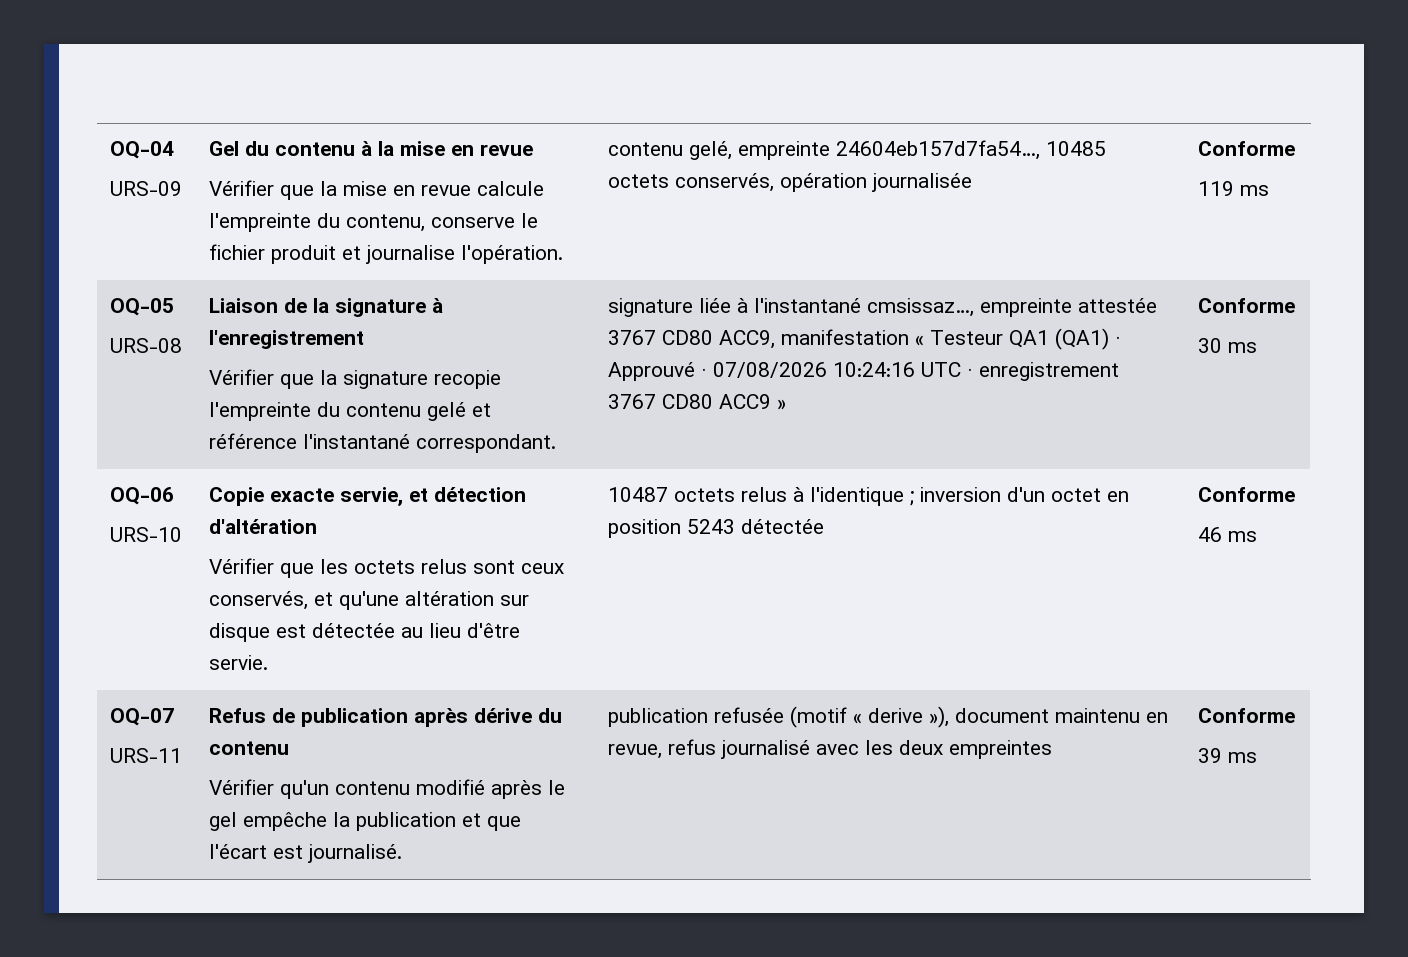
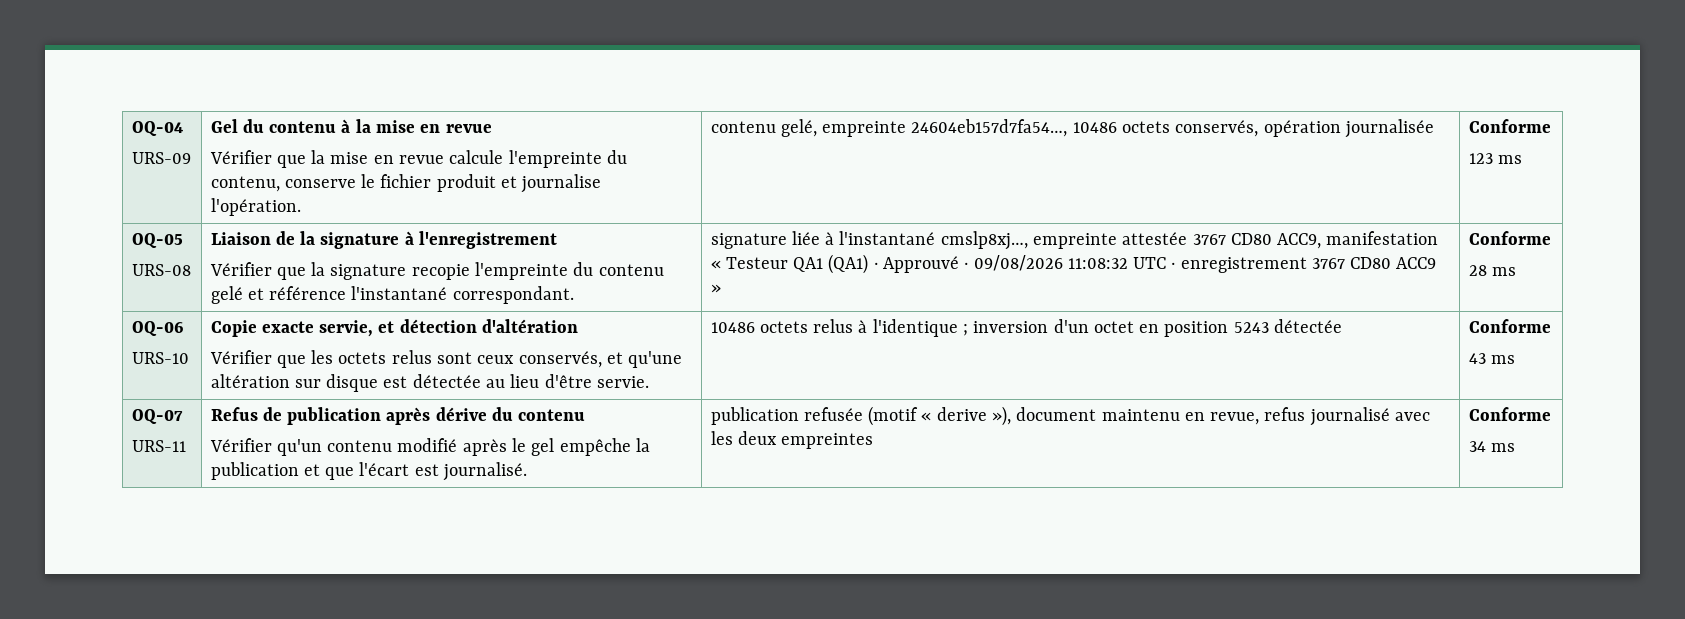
  OQ-04
  URS-09 | Gel du contenu à la mise en revue
- Vérifier que la mise en revue calcule l'empreinte du contenu, conserve le fichier produit et journalise l'opération. | contenu gelé, empreinte 24604eb157d7fa54…, 10485 octets conservés, opération journalisée | Conforme
- 119 ms
+ Vérifier que la mise en revue calcule l'empreinte du contenu, conserve le fichier produit et journalise l'opération. | contenu gelé, empreinte 24604eb157d7fa54…, 10486 octets conservés, opération journalisée | Conforme
+ 123 ms
- signature liée à l'instantané cmsissaz…, empreinte attestée 3767 CD80 ACC9, manifestation « Testeur QA1 (QA1) · Approuvé · 07/08/2026 10:24:16 UTC · enregistrement 3767 CD80 ACC9 »
+ signature liée à l'instantané cmslp8xj…, empreinte attestée 3767 CD80 ACC9, manifestation « Testeur QA1 (QA1) · Approuvé · 09/08/2026 11:08:32 UTC · enregistrement 3767 CD80 ACC9 »
- 30 ms
+ 28 ms
- 10487 octets relus à l'identique ; inversion d'un octet en position 5243 détectée
+ 10486 octets relus à l'identique ; inversion d'un octet en position 5243 détectée
- 46 ms
+ 43 ms
- 39 ms
+ 34 ms

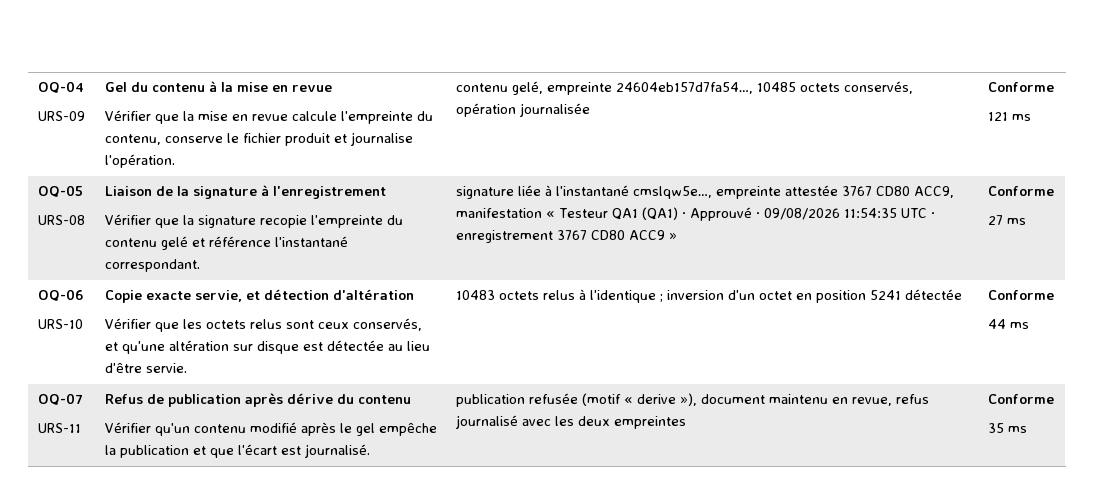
  OQ-04
  URS-09 | Gel du contenu à la mise en revue
- Vérifier que la mise en revue calcule l'empreinte du contenu, conserve le fichier produit et journalise l'opération. | contenu gelé, empreinte 24604eb157d7fa54…, 10486 octets conservés, opération journalisée | Conforme
- 123 ms
+ Vérifier que la mise en revue calcule l'empreinte du contenu, conserve le fichier produit et journalise l'opération. | contenu gelé, empreinte 24604eb157d7fa54…, 10485 octets conservés, opération journalisée | Conforme
+ 121 ms
- signature liée à l'instantané cmslp8xj…, empreinte attestée 3767 CD80 ACC9, manifestation « Testeur QA1 (QA1) · Approuvé · 09/08/2026 11:08:32 UTC · enregistrement 3767 CD80 ACC9 »
+ signature liée à l'instantané cmslqw5e…, empreinte attestée 3767 CD80 ACC9, manifestation « Testeur QA1 (QA1) · Approuvé · 09/08/2026 11:54:35 UTC · enregistrement 3767 CD80 ACC9 »
- 28 ms
+ 27 ms
- 10486 octets relus à l'identique ; inversion d'un octet en position 5243 détectée
+ 10483 octets relus à l'identique ; inversion d'un octet en position 5241 détectée
- 43 ms
+ 44 ms
- 34 ms
+ 35 ms

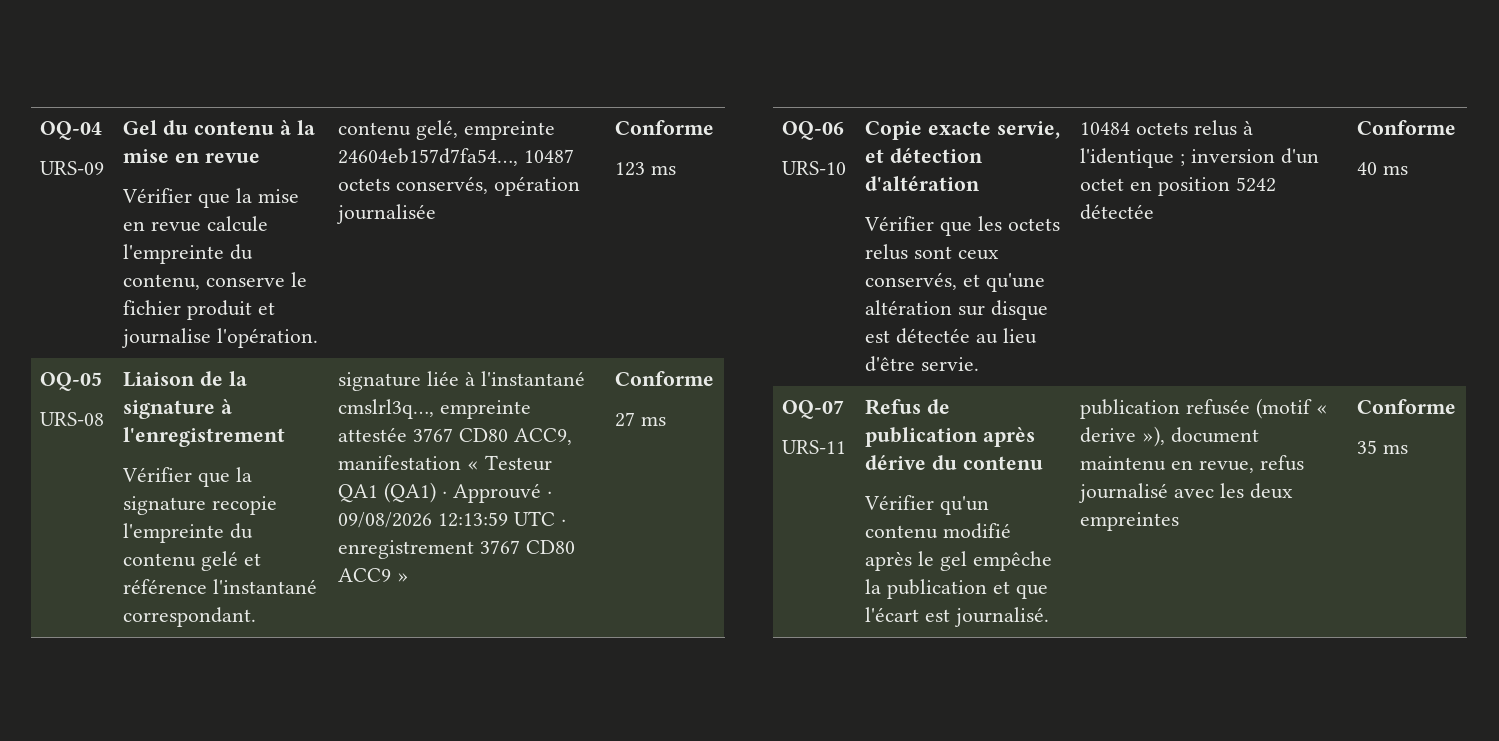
  OQ-04
  URS-09 | Gel du contenu à la mise en revue
- Vérifier que la mise en revue calcule l'empreinte du contenu, conserve le fichier produit et journalise l'opération. | contenu gelé, empreinte 24604eb157d7fa54…, 10485 octets conservés, opération journalisée | Conforme
- 121 ms
+ Vérifier que la mise en revue calcule l'empreinte du contenu, conserve le fichier produit et journalise l'opération. | contenu gelé, empreinte 24604eb157d7fa54…, 10487 octets conservés, opération journalisée | Conforme
+ 123 ms
- signature liée à l'instantané cmslqw5e…, empreinte attestée 3767 CD80 ACC9, manifestation « Testeur QA1 (QA1) · Approuvé · 09/08/2026 11:54:35 UTC · enregistrement 3767 CD80 ACC9 »
+ signature liée à l'instantané cmslrl3q…, empreinte attestée 3767 CD80 ACC9, manifestation « Testeur QA1 (QA1) · Approuvé · 09/08/2026 12:13:59 UTC · enregistrement 3767 CD80 ACC9 »
- 10483 octets relus à l'identique ; inversion d'un octet en position 5241 détectée
+ 10484 octets relus à l'identique ; inversion d'un octet en position 5242 détectée
- 44 ms
+ 40 ms

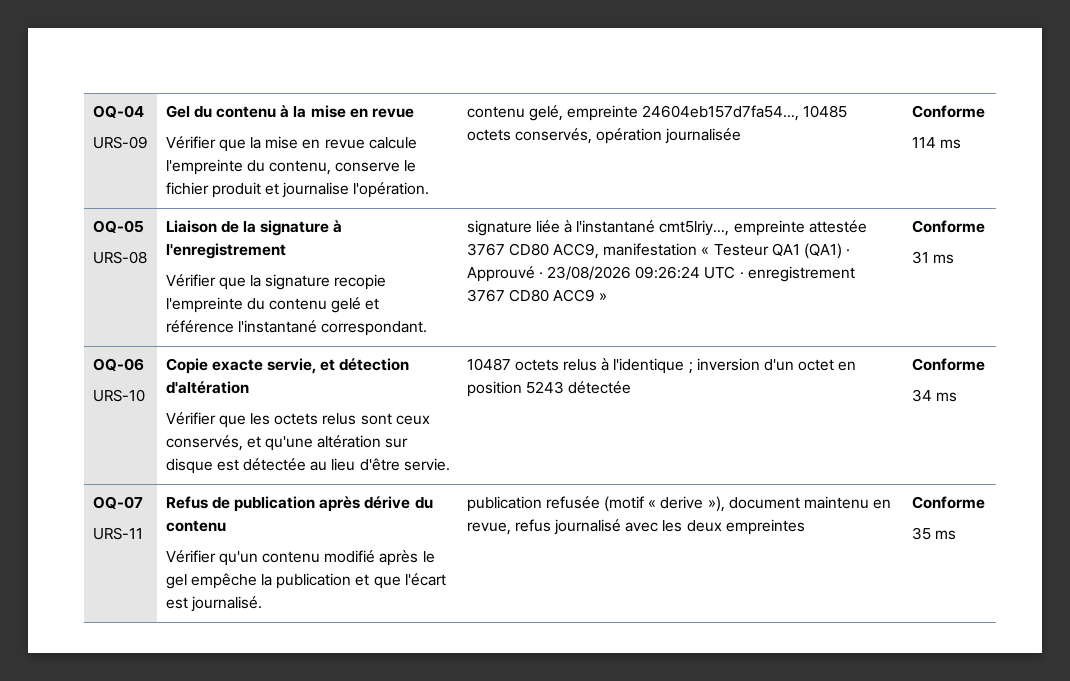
  OQ-04
  URS-09 | Gel du contenu à la mise en revue
- Vérifier que la mise en revue calcule l'empreinte du contenu, conserve le fichier produit et journalise l'opération. | contenu gelé, empreinte 24604eb157d7fa54…, 10487 octets conservés, opération journalisée | Conforme
- 123 ms
+ Vérifier que la mise en revue calcule l'empreinte du contenu, conserve le fichier produit et journalise l'opération. | contenu gelé, empreinte 24604eb157d7fa54…, 10485 octets conservés, opération journalisée | Conforme
+ 114 ms
- signature liée à l'instantané cmslrl3q…, empreinte attestée 3767 CD80 ACC9, manifestation « Testeur QA1 (QA1) · Approuvé · 09/08/2026 12:13:59 UTC · enregistrement 3767 CD80 ACC9 »
+ signature liée à l'instantané cmt5lriy…, empreinte attestée 3767 CD80 ACC9, manifestation « Testeur QA1 (QA1) · Approuvé · 23/08/2026 09:26:24 UTC · enregistrement 3767 CD80 ACC9 »
- 27 ms
+ 31 ms
- 10484 octets relus à l'identique ; inversion d'un octet en position 5242 détectée
+ 10487 octets relus à l'identique ; inversion d'un octet en position 5243 détectée
- 40 ms
+ 34 ms

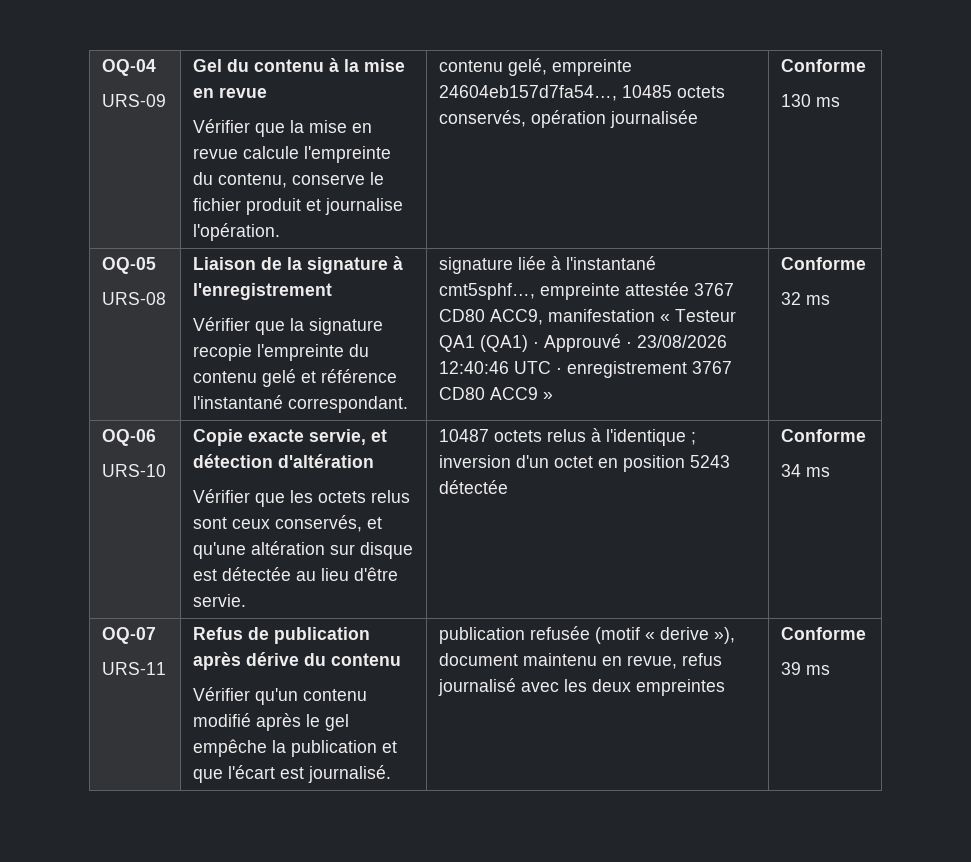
  OQ-04
  URS-09 | Gel du contenu à la mise en revue
  Vérifier que la mise en revue calcule l'empreinte du contenu, conserve le fichier produit et journalise l'opération. | contenu gelé, empreinte 24604eb157d7fa54…, 10485 octets conservés, opération journalisée | Conforme
- 114 ms
+ 130 ms
- signature liée à l'instantané cmt5lriy…, empreinte attestée 3767 CD80 ACC9, manifestation « Testeur QA1 (QA1) · Approuvé · 23/08/2026 09:26:24 UTC · enregistrement 3767 CD80 ACC9 »
+ signature liée à l'instantané cmt5sphf…, empreinte attestée 3767 CD80 ACC9, manifestation « Testeur QA1 (QA1) · Approuvé · 23/08/2026 12:40:46 UTC · enregistrement 3767 CD80 ACC9 »
- 31 ms
+ 32 ms
- 35 ms
+ 39 ms

